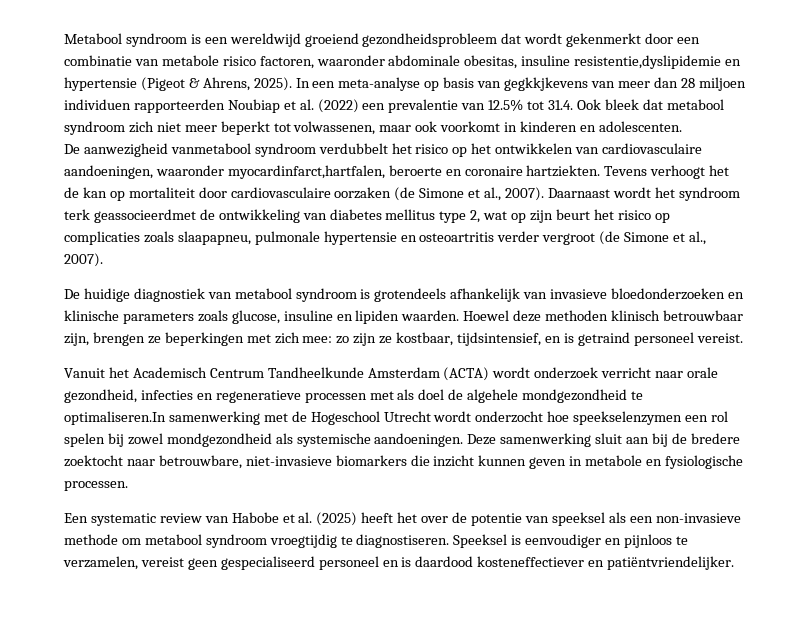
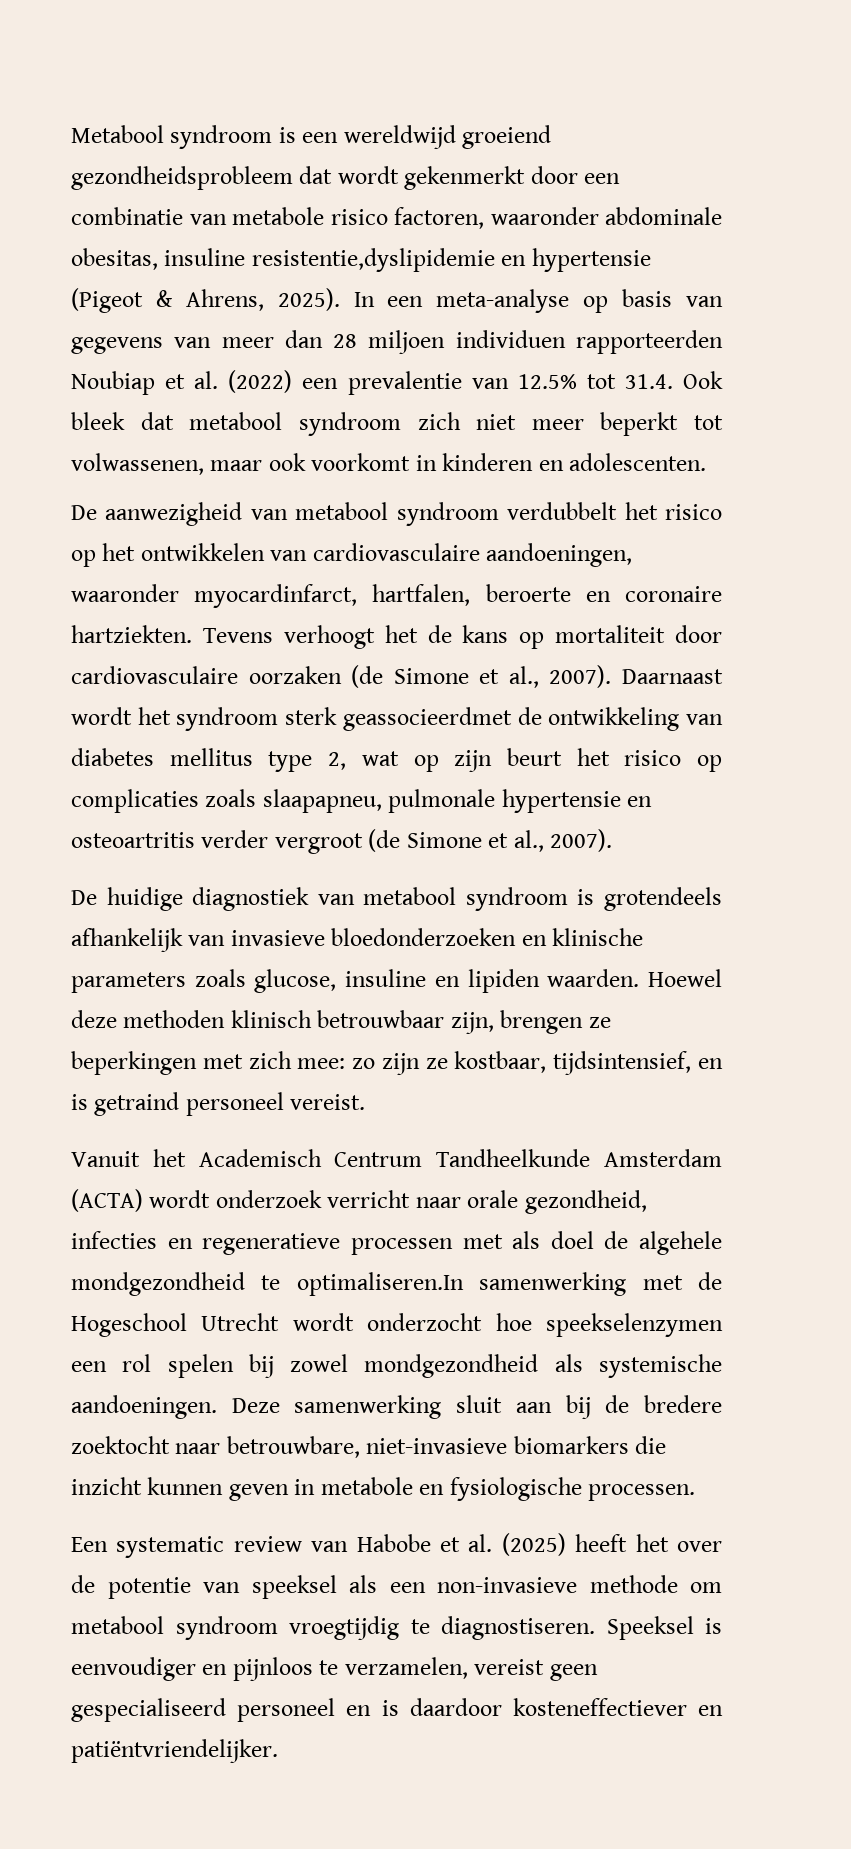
- In een meta-analyse op basis van gegkkjkevens van meer dan 28 miljoen individuen rapporteerden Noubiap et al. (2022) een prevalentie van 12.5% tot 31.4. Ook bleek dat metabool syndroom zich niet meer beperkt tot volwassenen, maar ook voorkomt in kinderen en adolescenten.
+ In een meta-analyse op basis van gegevens van meer dan 28 miljoen individuen rapporteerden Noubiap et al. (2022) een prevalentie van 12.5% tot 31.4. Ook bleek dat metabool syndroom zich niet meer beperkt tot volwassenen, maar ook voorkomt in kinderen en adolescenten.
- De aanwezigheid vanmetabool syndroom verdubbelt het risico op het ontwikkelen van cardiovasculaire aandoeningen, waaronder myocardinfarct,hartfalen, beroerte en coronaire hartziekten.
+ De aanwezigheid van metabool syndroom verdubbelt het risico op het ontwikkelen van cardiovasculaire aandoeningen, waaronder myocardinfarct, hartfalen, beroerte en coronaire hartziekten.
- Tevens verhoogt het de kan op mortaliteit door cardiovasculaire oorzaken (de Simone et al., 2007).
+ Tevens verhoogt het de kans op mortaliteit door cardiovasculaire oorzaken (de Simone et al., 2007).
- Daarnaast wordt het syndroom terk geassocieerdmet de ontwikkeling van diabetes mellitus type 2, wat op zijn beurt het risico op complicaties zoals slaapapneu, pulmonale hypertensie en osteoartritis verder vergroot (de Simone et al., 2007).
+ Daarnaast wordt het syndroom sterk geassocieerdmet de ontwikkeling van diabetes mellitus type 2, wat op zijn beurt het risico op complicaties zoals slaapapneu, pulmonale hypertensie en osteoartritis verder vergroot (de Simone et al., 2007).
- Speeksel is eenvoudiger en pijnloos te verzamelen, vereist geen gespecialiseerd personeel en is daardood kosteneffectiever en patiëntvriendelijker.
+ Speeksel is eenvoudiger en pijnloos te verzamelen, vereist geen gespecialiseerd personeel en is daardoor kosteneffectiever en patiëntvriendelijker.

